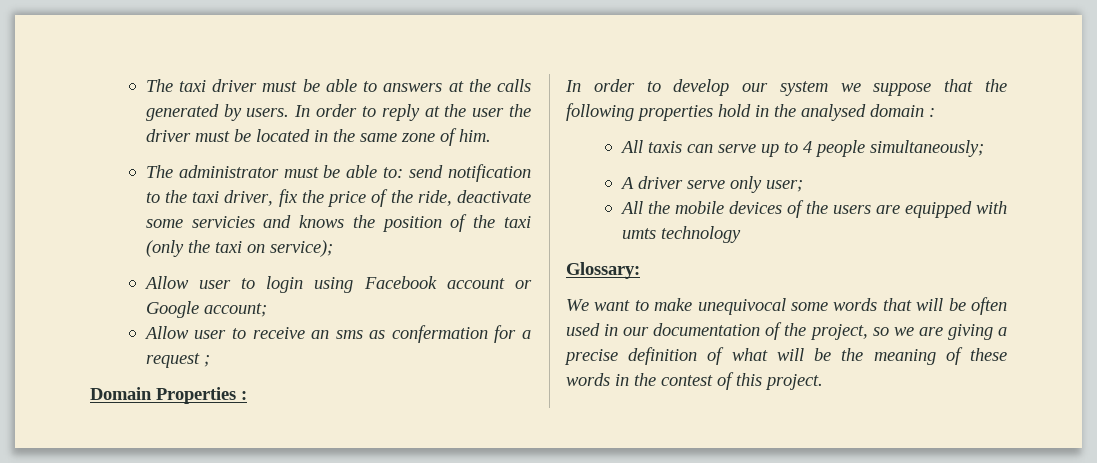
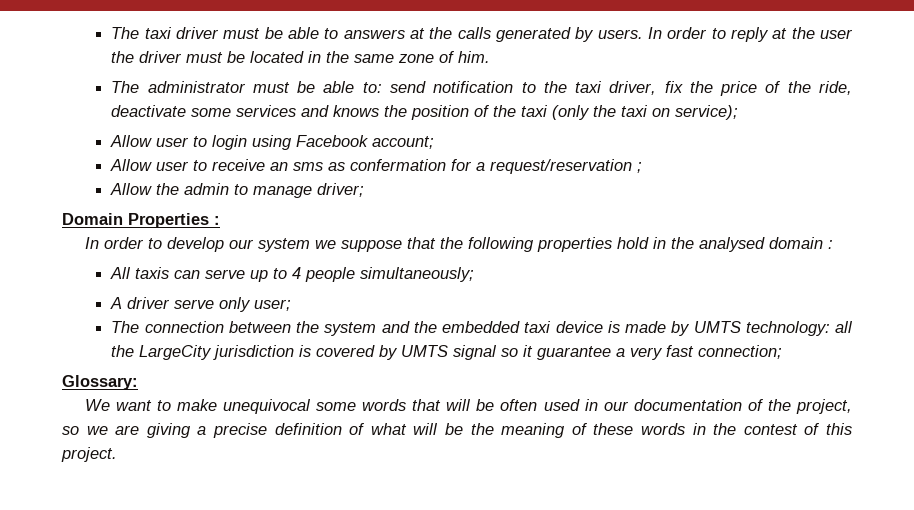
- The administrator must be able to: send notification to the taxi driver, fix the price of the ride, deactivate some servicies and knows the position of the taxi (only the taxi on service);
+ The administrator must be able to: send notification to the taxi driver, fix the price of the ride, deactivate some services and knows the position of the taxi (only the taxi on service);
- Allow user to login using Facebook account or Google account;
+ Allow user to login using Facebook account;
- Allow user to receive an sms as confermation for a request ;
+ Allow user to receive an sms as confermation for a request/reservation ;
+ Allow the admin to manage driver;
- All the mobile devices of the users are equipped with umts technology
+ The connection between the system and the embedded taxi device is made by UMTS technology: all the LargeCity jurisdiction is covered by UMTS signal so it guarantee a very fast connection;

